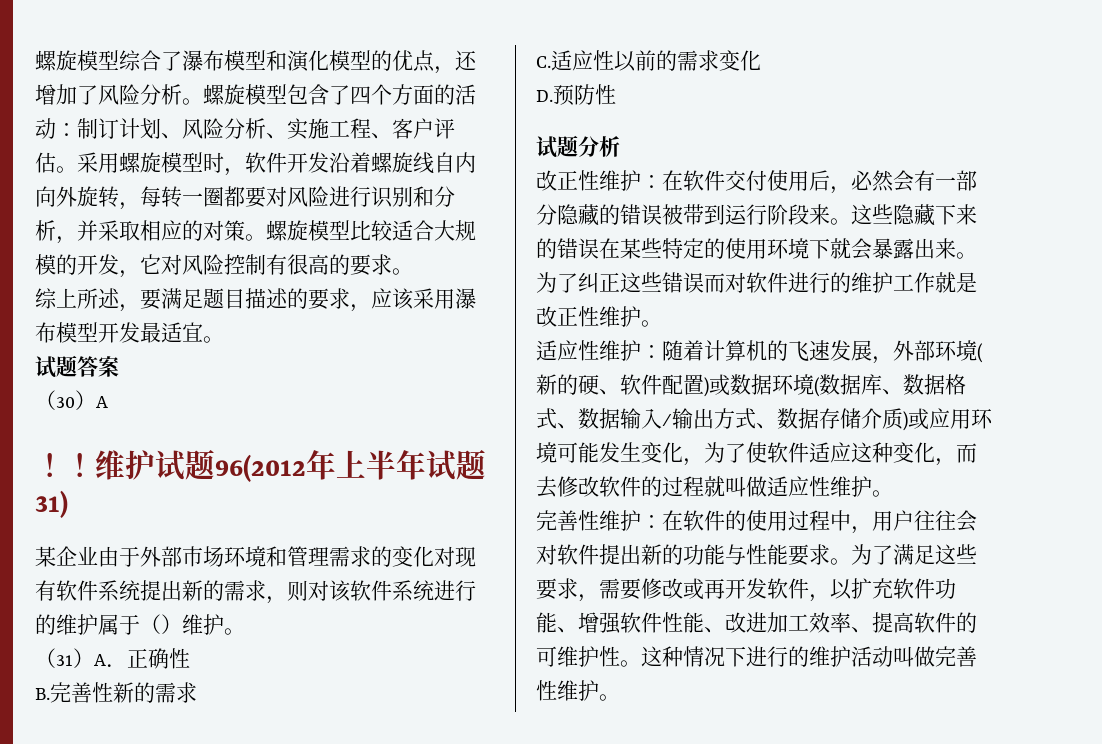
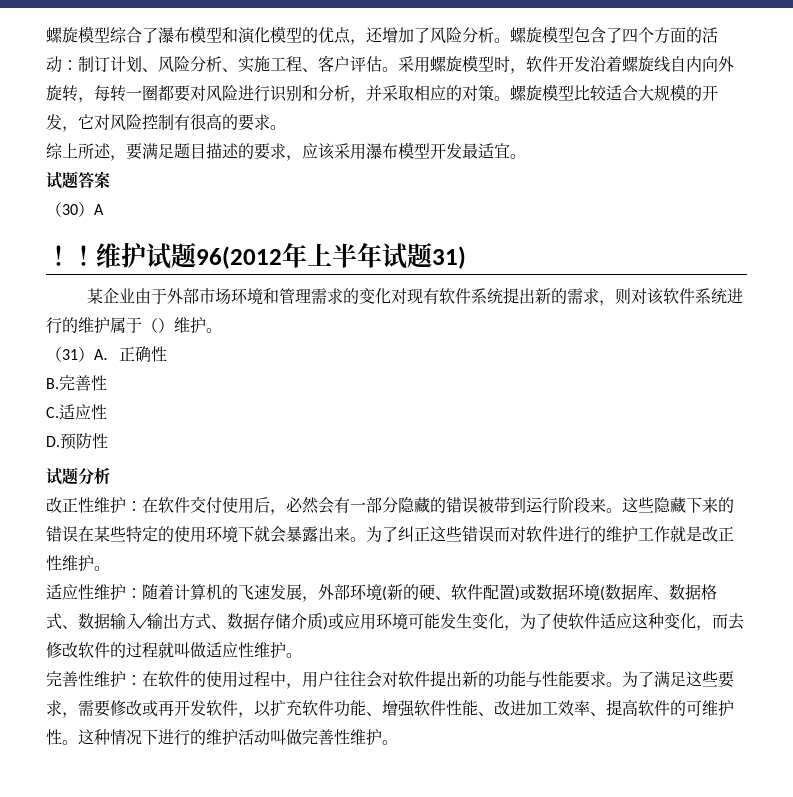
- B.完善性新的需求
+ B.完善性
- C.适应性以前的需求变化
+ C.适应性

